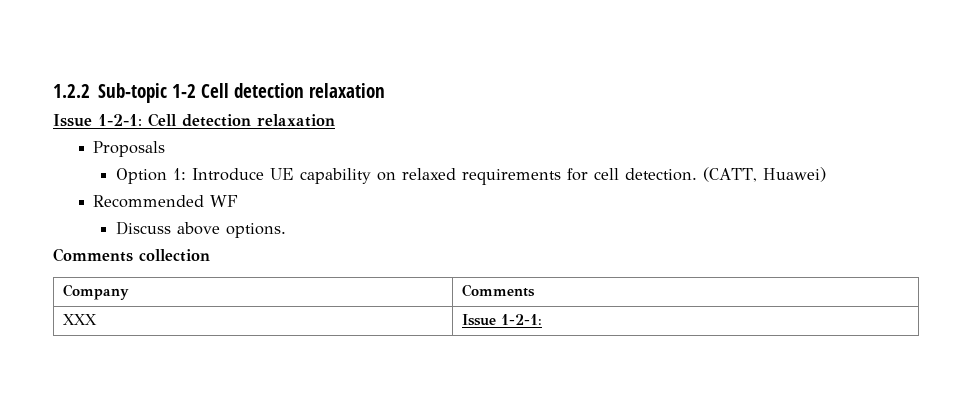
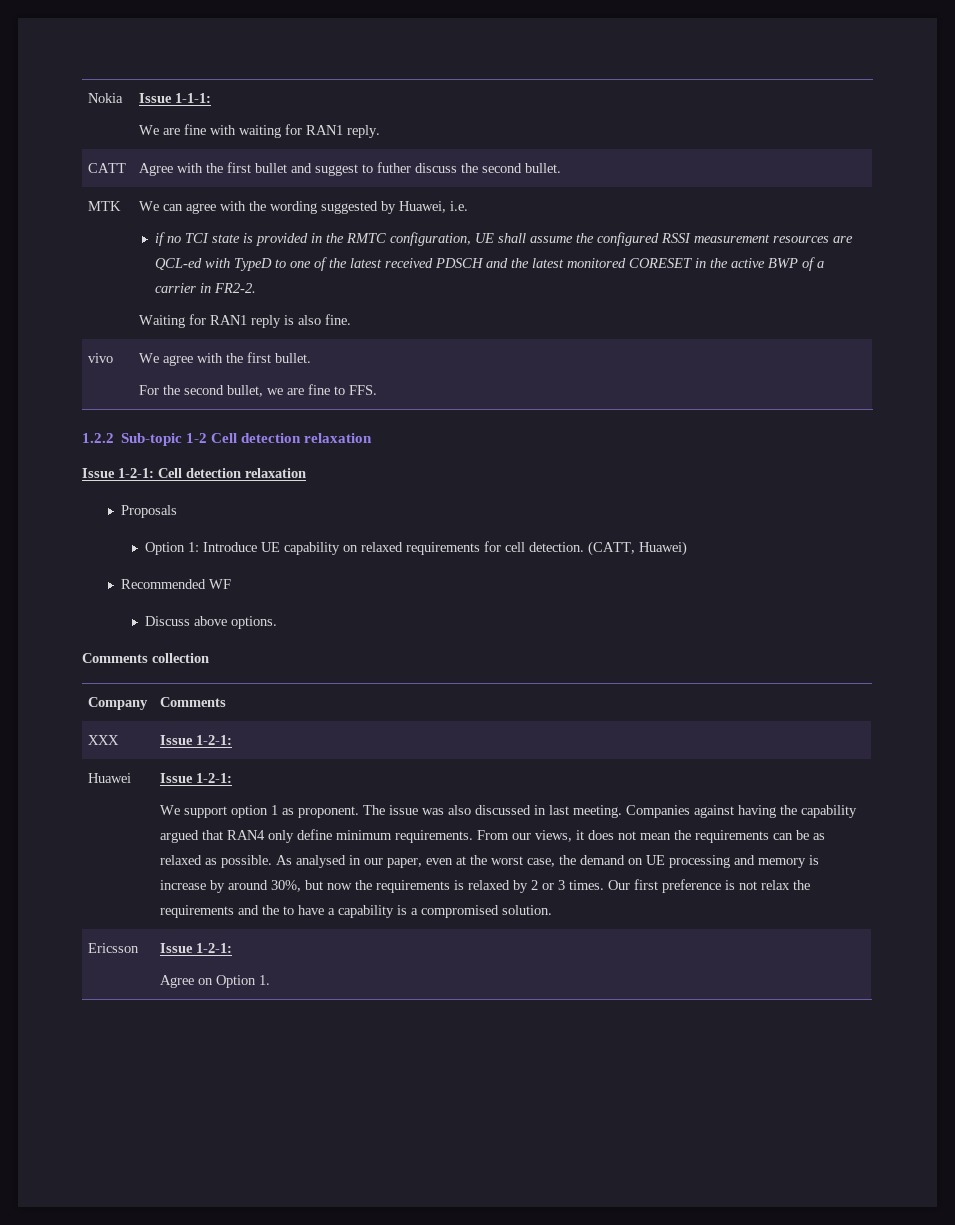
+ Nokia | Issue 1-1-1:
+ We are fine with waiting for RAN1 reply.
+ CATT | Agree with the first bullet and suggest to futher discuss the second bullet.
+ MTK | We can agree with the wording suggested by Huawei, i.e.
+ if no TCI state is provided in the RMTC configuration, UE shall assume the configured RSSI measurement resources are QCL-ed with TypeD to one of the latest received PDSCH and the latest monitored CORESET in the active BWP of a carrier in FR2-2.
+ Waiting for RAN1 reply is also fine.
+ vivo | We agree with the first bullet.
+ For the second bullet, we are fine to FFS.
+ Huawei | Issue 1-2-1:
+ We support option 1 as proponent. The issue was also discussed in last meeting. Companies against having the capability argued that RAN4 only define minimum requirements. From our views, it does not mean the requirements can be as relaxed as possible. As analysed in our paper, even at the worst case, the demand on UE processing and memory is increase by around 30%, but now the requirements is relaxed by 2 or 3 times. Our first preference is not relax the requirements and the to have a capability is a compromised solution.
+ Ericsson | Issue 1-2-1:
+ Agree on Option 1.

